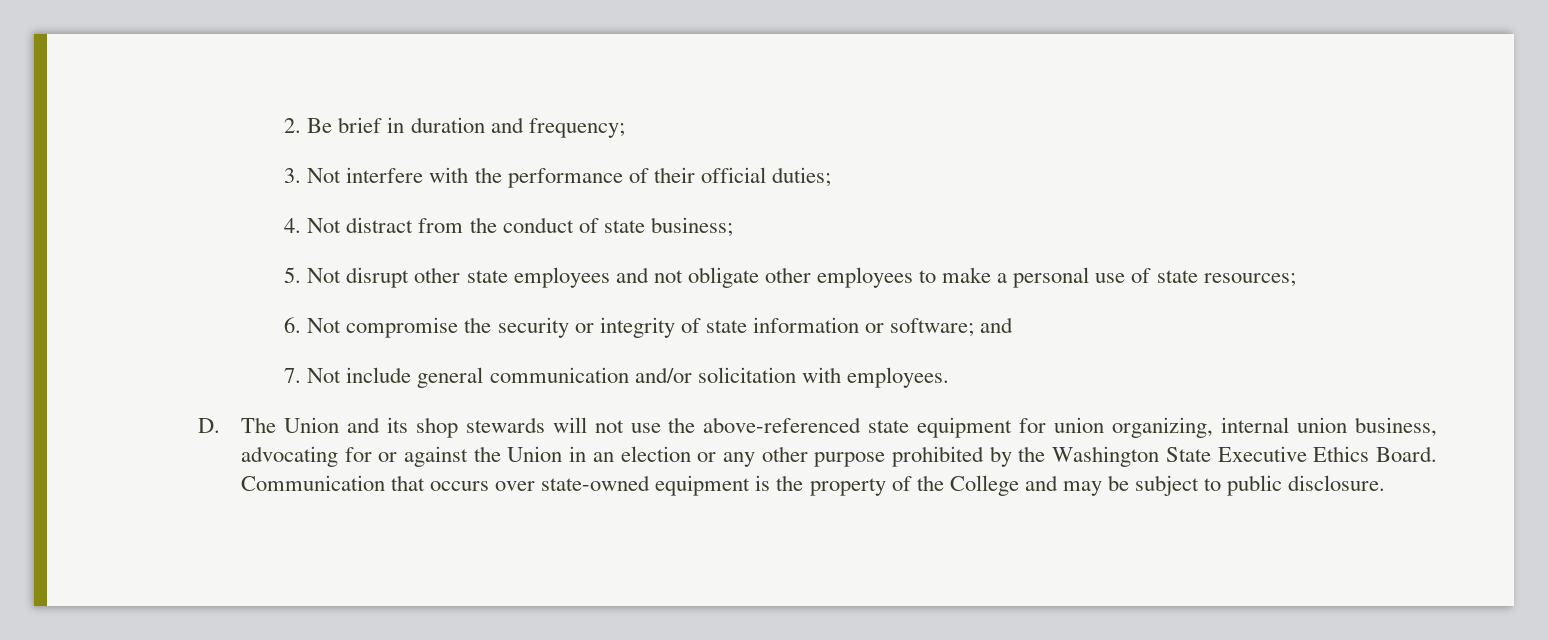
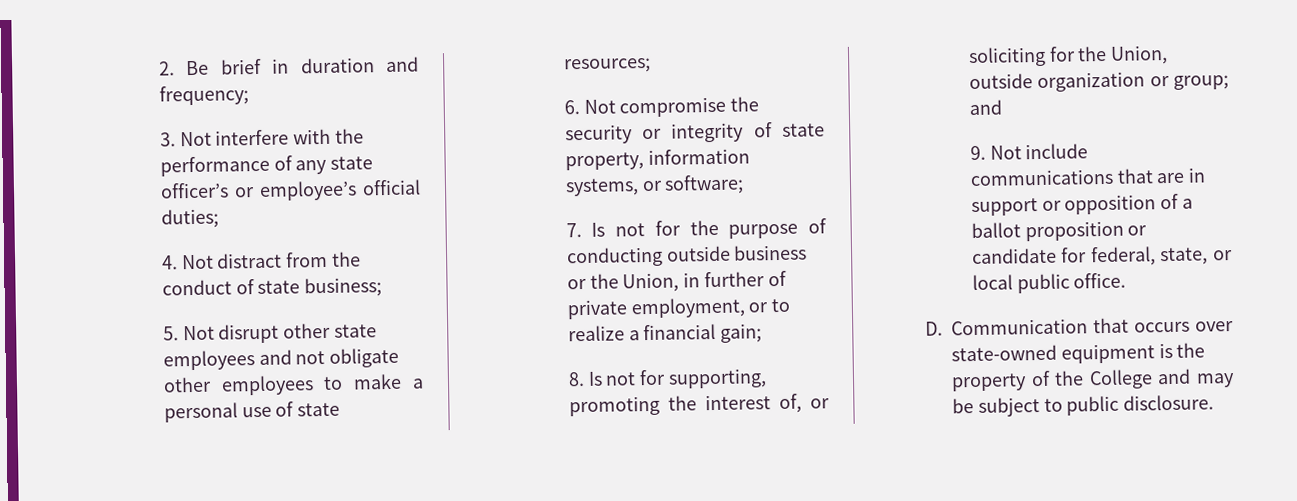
- 3. Not interfere with the performance of their official duties;
+ 3. Not interfere with the performance of any state officer’s or employee’s official duties;
- 6. Not compromise the security or integrity of state information or software; and
+ 6. Not compromise the security or integrity of state property, information systems, or software;
+ 7. Is not for the purpose of conducting outside business or the Union, in further of private employment, or to realize a financial gain;
+ 8. Is not for supporting, promoting the interest of, or soliciting for the Union, outside organization or group; and
- 7. Not include general communication and/or solicitation with employees.
- D. The Union and its shop stewards will not use the above-referenced state equipment for union organizing, internal union business, advocating for or against the Union in an election or any other purpose prohibited by the Washington State Executive Ethics Board. Communication that occurs over state-owned equipment is the property of the College and may be subject to public disclosure.
+ 9. Not include communications that are in support or opposition of a ballot proposition or candidate for federal, state, or local public office.
+ D. Communication that occurs over state-owned equipment is the property of the College and may be subject to public disclosure.

